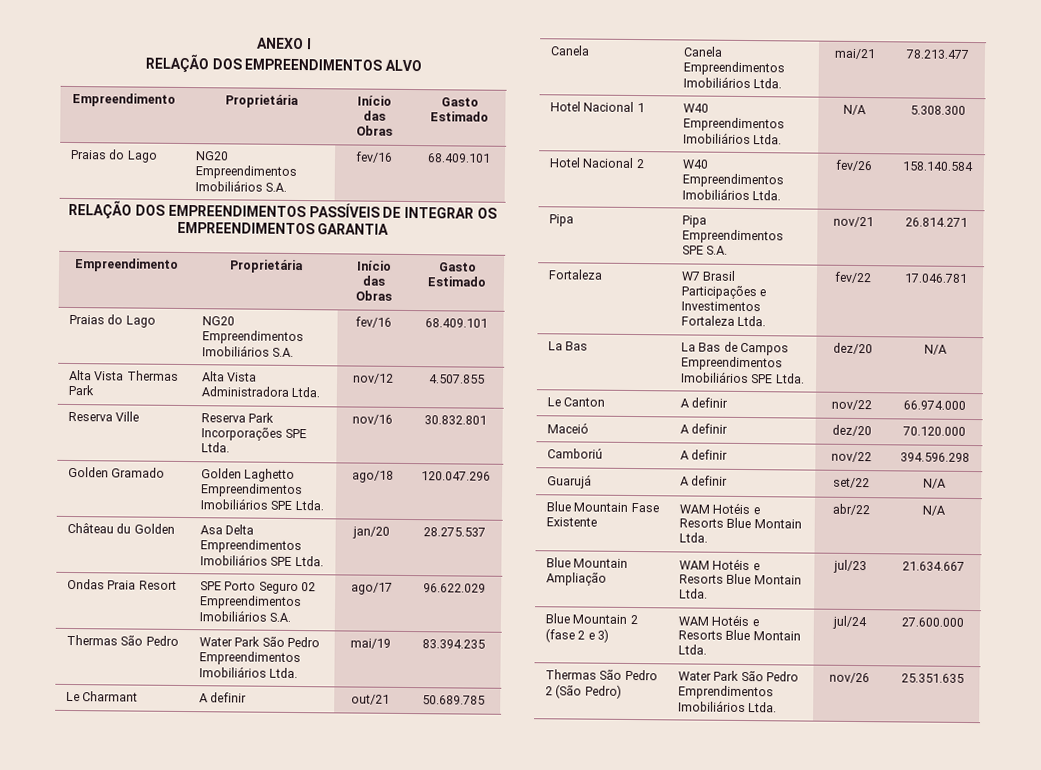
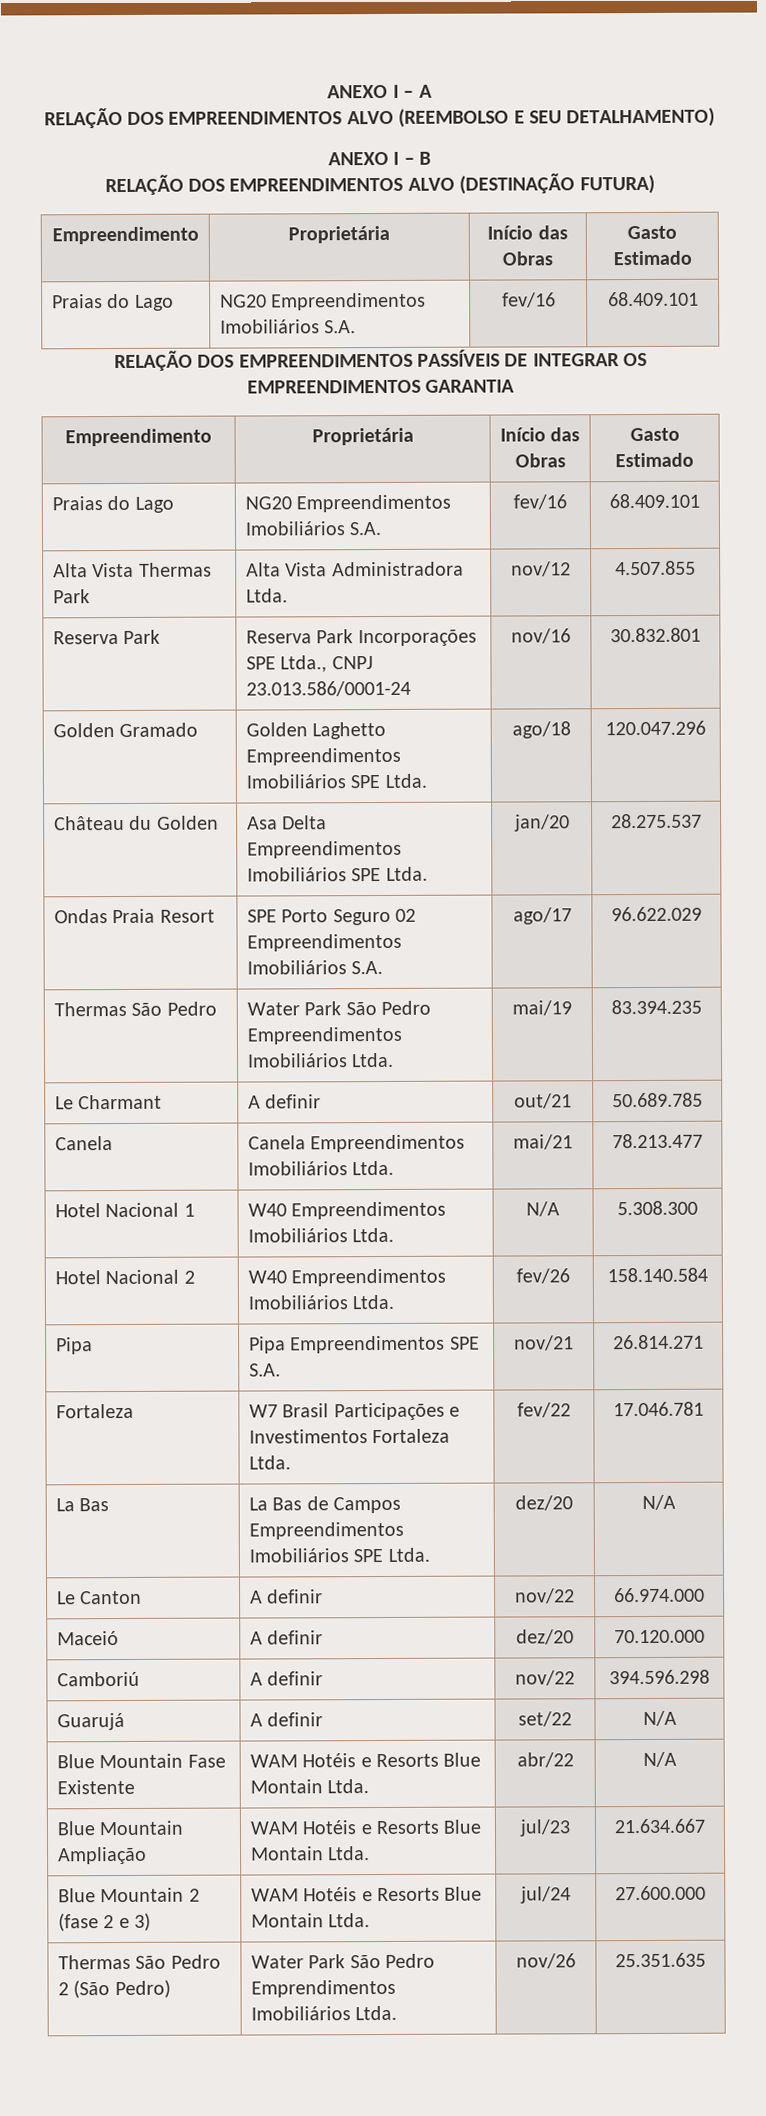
- ANEXO I
- RELAÇÃO DOS EMPREENDIMENTOS ALVO
+ ANEXO I – A
+ RELAÇÃO DOS EMPREENDIMENTOS ALVO (REEMBOLSO E SEU DETALHAMENTO)
+ ANEXO I – B
+ RELAÇÃO DOS EMPREENDIMENTOS ALVO (DESTINAÇÃO FUTURA)
- Reserva Ville | Reserva Park Incorporações SPE Ltda. | nov/16 | 30.832.801
+ Reserva Park | Reserva Park Incorporações SPE Ltda., CNPJ 23.013.586/0001-24 | nov/16 | 30.832.801

